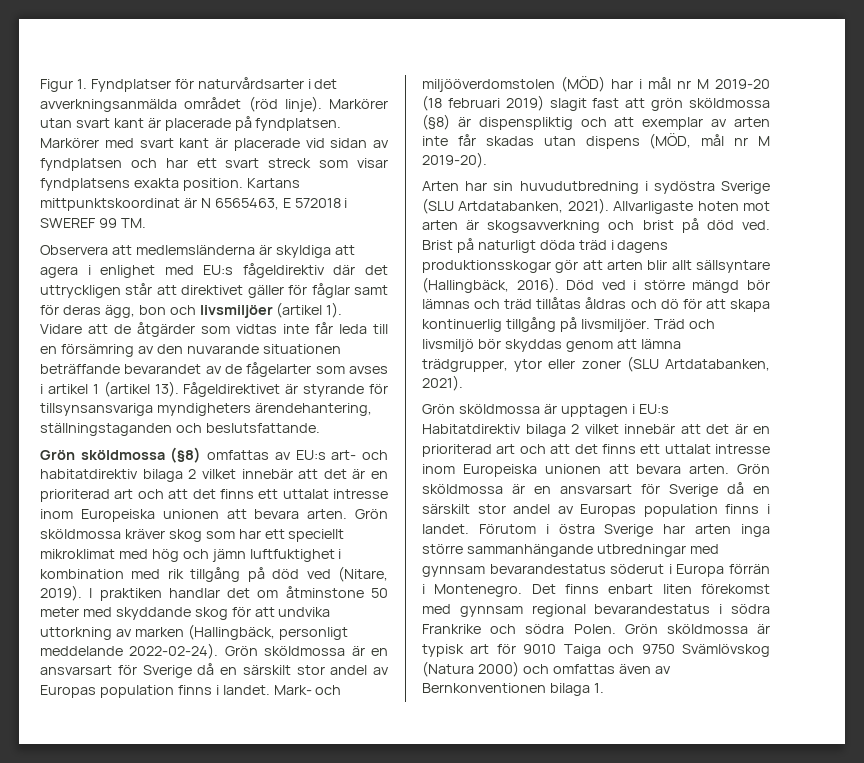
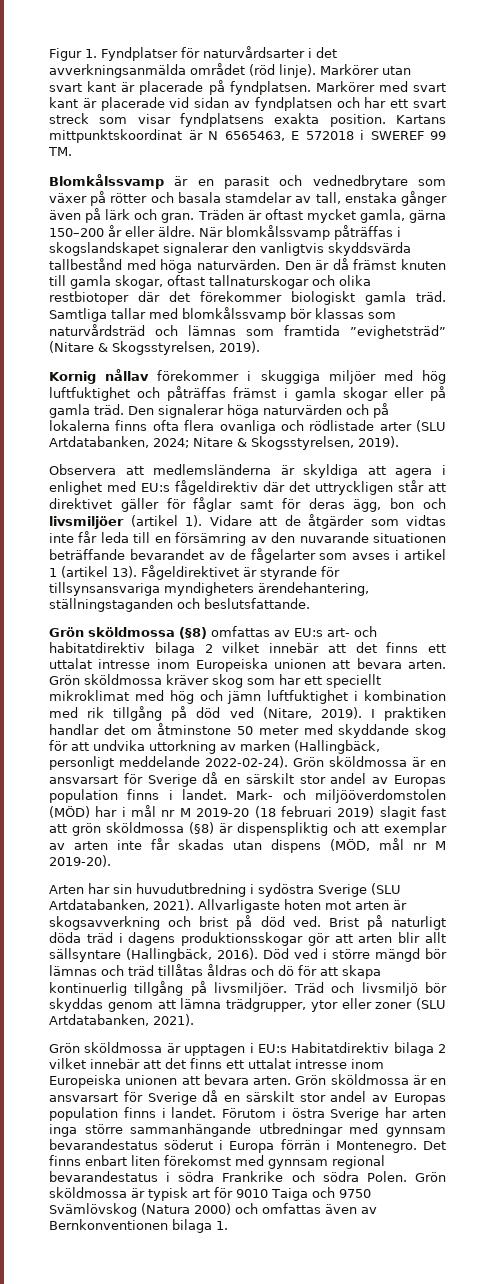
+ Blomkålssvamp är en parasit och vednedbrytare som växer på rötter och basala stamdelar av tall, enstaka gånger även på lärk och gran. Träden är oftast mycket gamla, gärna 150–200 år eller äldre. När blomkålssvamp påträffas i skogslandskapet signalerar den vanligtvis skyddsvärda tallbestånd med höga naturvärden. Den är då främst knuten till gamla skogar, oftast tallnaturskogar och olika restbiotoper där det förekommer biologiskt gamla träd. Samtliga tallar med blomkålssvamp bör klassas som naturvårdsträd och lämnas som framtida ”evighetsträd” (Nitare & Skogsstyrelsen, 2019).
+ Kornig nållav förekommer i skuggiga miljöer med hög luftfuktighet och påträffas främst i gamla skogar eller på gamla träd. Den signalerar höga naturvärden och på lokalerna finns ofta flera ovanliga och rödlistade arter (SLU Artdatabanken, 2024; Nitare & Skogsstyrelsen, 2019).
- Grön sköldmossa (§8) omfattas av EU:s art- och habitatdirektiv bilaga 2 vilket innebär att det är en prioriterad art och att det finns ett uttalat intresse inom Europeiska unionen att bevara arten.
+ Grön sköldmossa (§8) omfattas av EU:s art- och habitatdirektiv bilaga 2 vilket innebär att det finns ett uttalat intresse inom Europeiska unionen att bevara arten.
- Grön sköldmossa är upptagen i EU:s Habitatdirektiv bilaga 2 vilket innebär att det är en prioriterad art och att det finns ett uttalat intresse inom Europeiska unionen att bevara arten.
+ Grön sköldmossa är upptagen i EU:s Habitatdirektiv bilaga 2 vilket innebär att det finns ett uttalat intresse inom Europeiska unionen att bevara arten.

